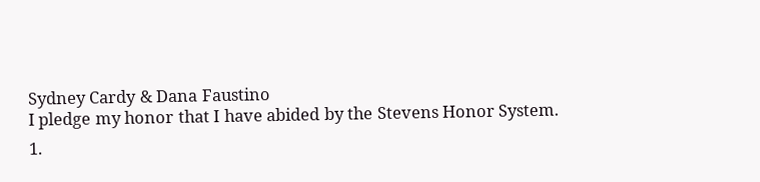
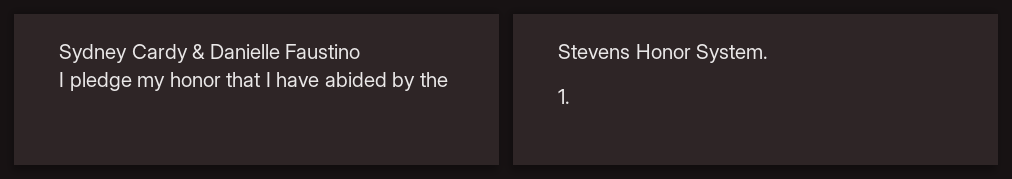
- Sydney Cardy & Dana Faustino
+ Sydney Cardy & Danielle Faustino

